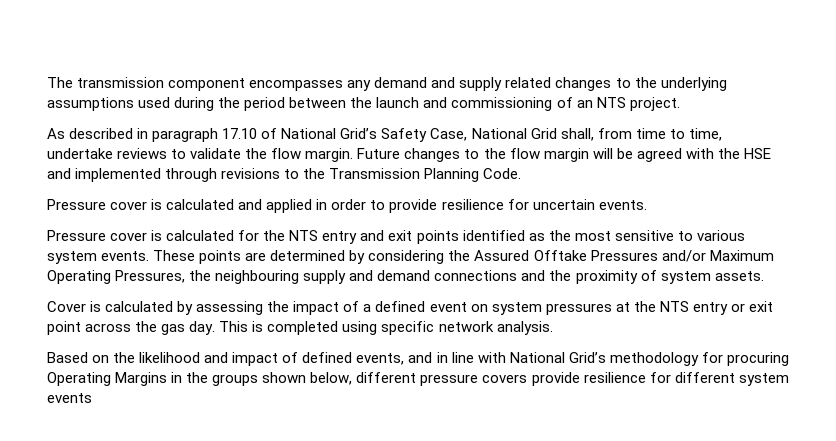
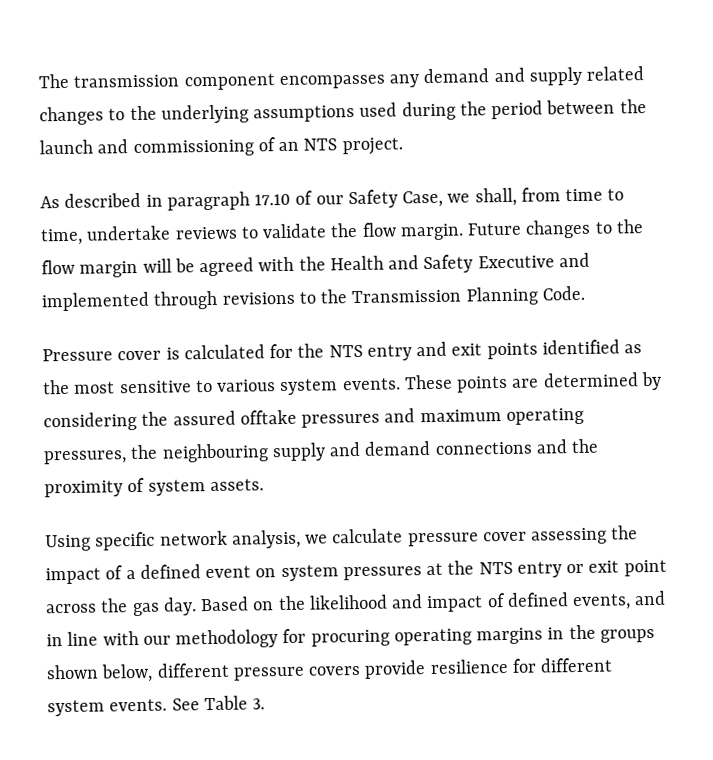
- As described in paragraph 17.10 of National Grid’s Safety Case, National Grid shall, from time to time, undertake reviews to validate the flow margin.
+ As described in paragraph 17.10 of our Safety Case, we shall, from time to time, undertake reviews to validate the flow margin.
- Future changes to the flow margin will be agreed with the HSE and implemented through revisions to the Transmission Planning Code.
+ Future changes to the flow margin will be agreed with the Health and Safety Executive and implemented through revisions to the Transmission Planning Code.
- Pressure cover is calculated and applied in order to provide resilience for uncertain events.
- These points are determined by considering the Assured Offtake Pressures and/or Maximum Operating Pressures, the neighbouring supply and demand connections and the proximity of system assets.
+ These points are determined by considering the assured offtake pressures and maximum operating pressures, the neighbouring supply and demand connections and the proximity of system assets.
- Cover is calculated by assessing the impact of a defined event on system pressures at the NTS entry or exit point across the gas day. This is completed using specific network analysis.
- Based on the likelihood and impact of defined events, and in line with National Grid’s methodology for procuring Operating Margins in the groups shown below, different pressure covers provide resilience for different system events
+ Using specific network analysis, we calculate pressure cover assessing the impact of a defined event on system pressures at the NTS entry or exit point across the gas day. Based on the likelihood and impact of defined events, and in line with our methodology for procuring operating margins in the groups shown below, different pressure covers provide resilience for different system events. See Table 3.

